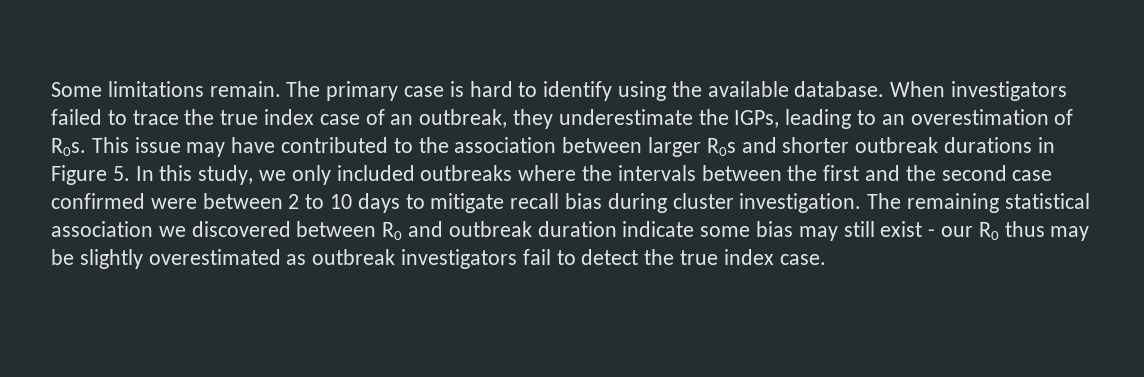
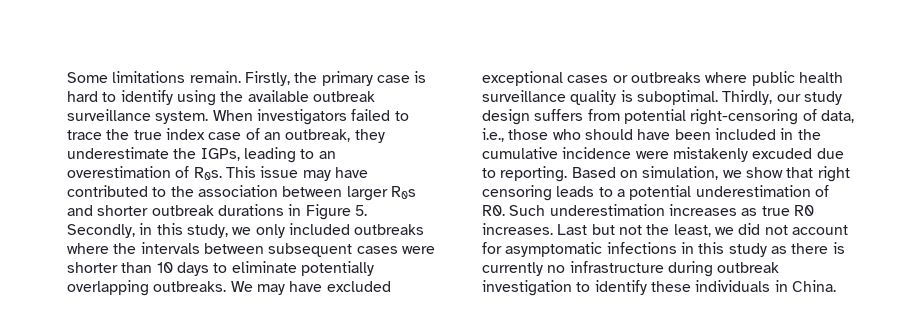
- The primary case is hard to identify using the available database.
+ Firstly, the primary case is hard to identify using the available outbreak surveillance system.
- When investigators failed to trace the true index case of an outbreak, they underestimate the IGPs, leading to an overestimation of R0s. This issue may have contributed to the association between larger R0s and shorter outbreak durations in Figure 5. In this study, we only included outbreaks where the intervals between the first and the second case confirmed were between 2 to 10 days to mitigate recall bias during cluster investigation. The remaining statistical association we discovered between R0 and outbreak duration indicate some bias may still exist - our R0 thus may be slightly overestimated as outbreak investigators fail to detect the true index case.
+ When investigators failed to trace the true index case of an outbreak, they underestimate the IGPs, leading to an overestimation of R0s. This issue may have contributed to the association between larger R0s and shorter outbreak durations in Figure 5. Secondly, in this study, we only included outbreaks where the intervals between subsequent cases were shorter than 10 days to eliminate potentially overlapping outbreaks. We may have excluded exceptional cases or outbreaks where public health surveillance quality is suboptimal. Thirdly, our study design suffers from potential right-censoring of data, i.e., those who should have been included in the cumulative incidence were mistakenly excuded due to reporting. Based on simulation, we show that right censoring leads to a potential underestimation of R0. Such underestimation increases as true R0 increases. Last but not the least, we did not account for asymptomatic infections in this study as there is currently no infrastructure during outbreak investigation to identify these individuals in China.

